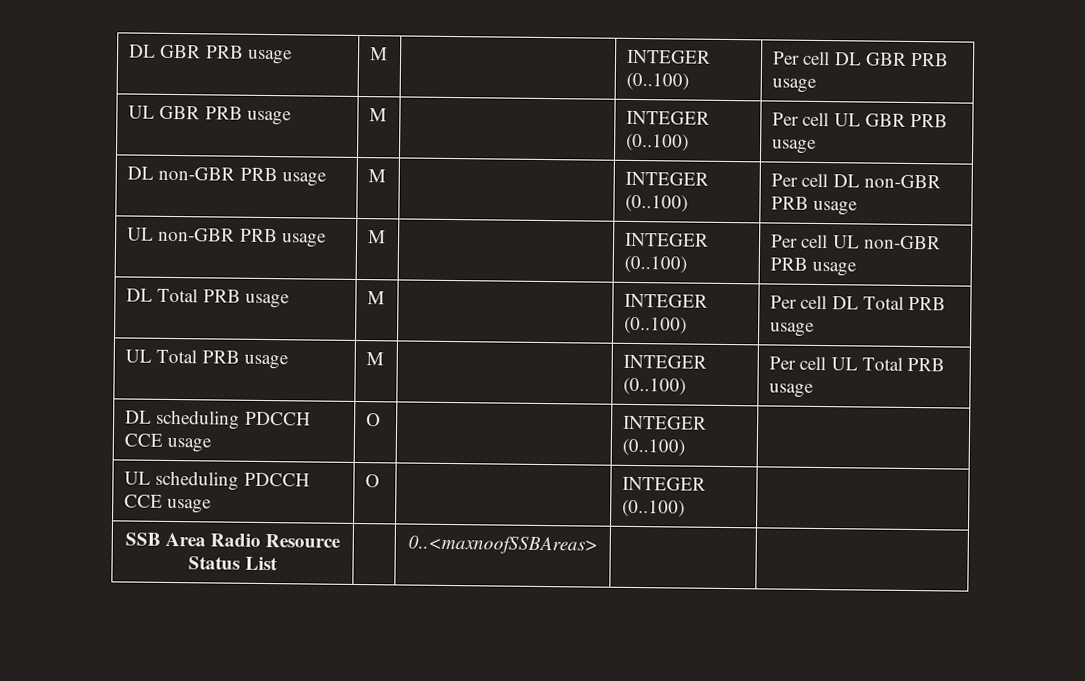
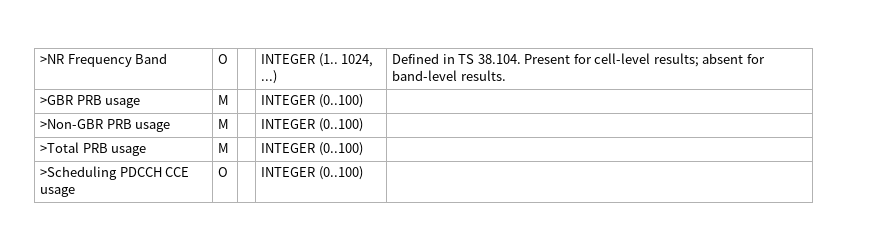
- DL GBR PRB usage | M | | INTEGER (0..100) | Per cell DL GBR PRB usage
- UL GBR PRB usage | M | | INTEGER (0..100) | Per cell UL GBR PRB usage
- DL non-GBR PRB usage | M | | INTEGER (0..100) | Per cell DL non-GBR PRB usage
- UL non-GBR PRB usage | M | | INTEGER (0..100) | Per cell UL non-GBR PRB usage
- DL Total PRB usage | M | | INTEGER (0..100) | Per cell DL Total PRB usage
- UL Total PRB usage | M | | INTEGER (0..100) | Per cell UL Total PRB usage
- DL scheduling PDCCH CCE usage | O | | INTEGER (0..100) |
- UL scheduling PDCCH CCE usage | O | | INTEGER (0..100) |
- SSB Area Radio Resource Status List | | 0..<maxnoofSSBAreas> | |
+ >NR Frequency Band | O | | INTEGER (1.. 1024, ...) | Defined in TS 38.104. Present for cell-level results; absent for band-level results.
+ >GBR PRB usage | M | | INTEGER (0..100) |
+ >Non-GBR PRB usage | M | | INTEGER (0..100) |
+ >Total PRB usage | M | | INTEGER (0..100) |
+ >Scheduling PDCCH CCE usage | O | | INTEGER (0..100) |

